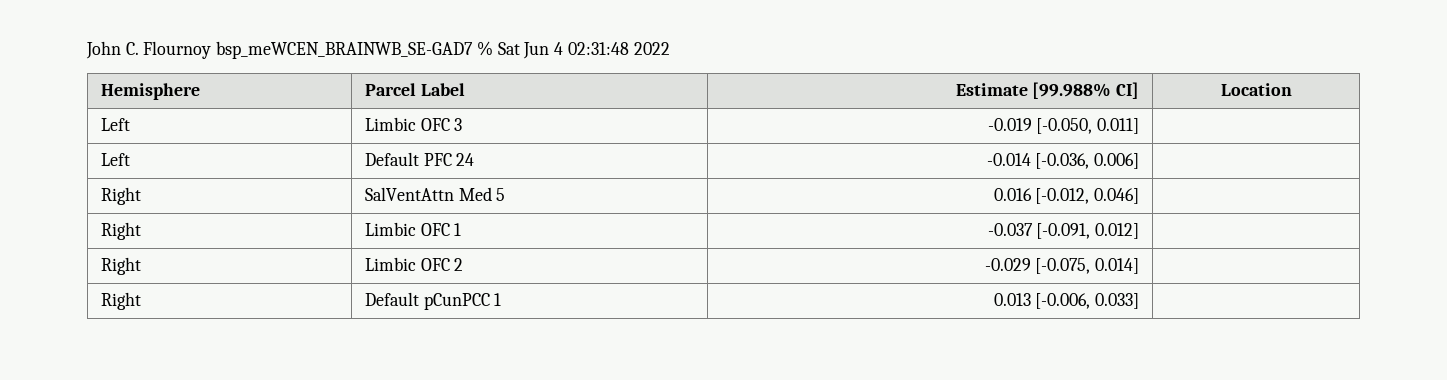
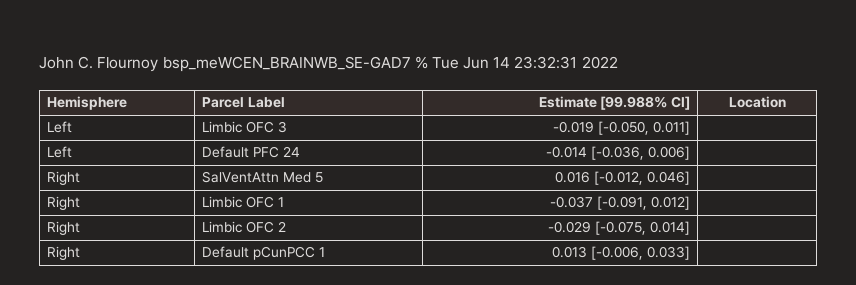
- John C. Flournoy bsp_meWCEN_BRAINWB_SE-GAD7 % Sat Jun 4 02:31:48 2022
+ John C. Flournoy bsp_meWCEN_BRAINWB_SE-GAD7 % Tue Jun 14 23:32:31 2022

